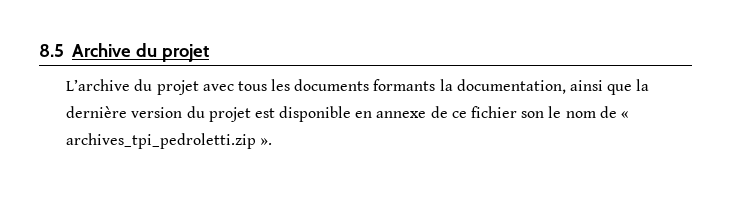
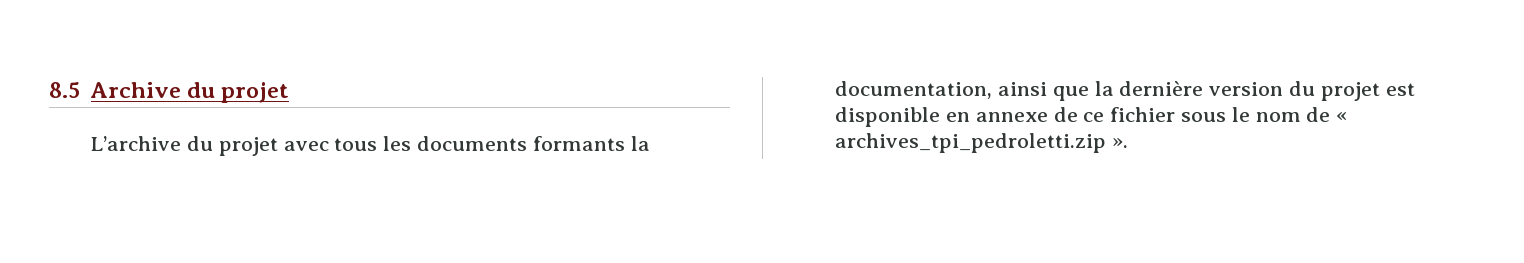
- L’archive du projet avec tous les documents formants la documentation, ainsi que la dernière version du projet est disponible en annexe de ce fichier son le nom de « archives_tpi_pedroletti.zip ».
+ L’archive du projet avec tous les documents formants la documentation, ainsi que la dernière version du projet est disponible en annexe de ce fichier sous le nom de « archives_tpi_pedroletti.zip ».

